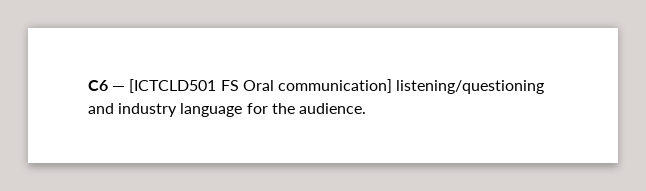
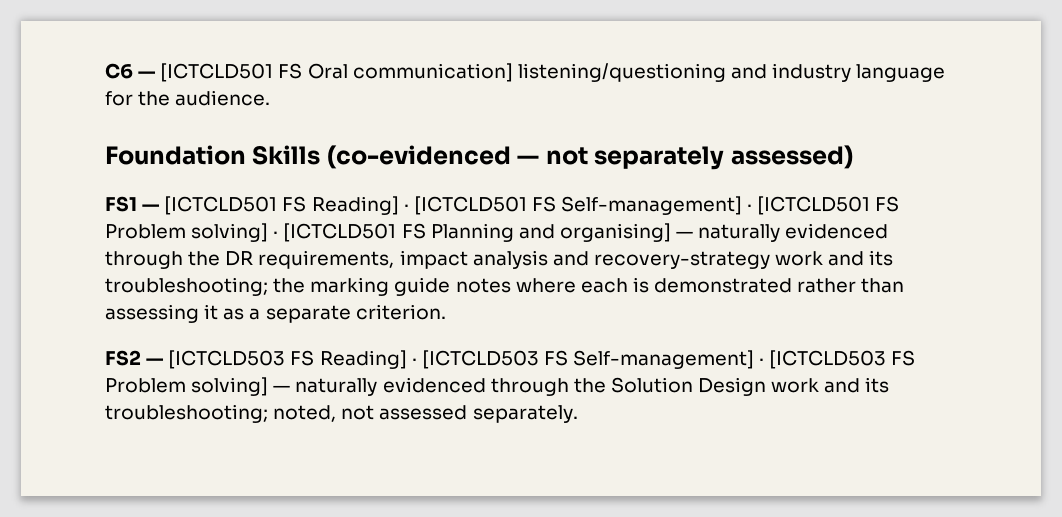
+ Foundation Skills (co-evidenced — not separately assessed)
+ FS1 — [ICTCLD501 FS Reading] · [ICTCLD501 FS Self-management] · [ICTCLD501 FS Problem solving] · [ICTCLD501 FS Planning and organising] — naturally evidenced through the DR requirements, impact analysis and recovery-strategy work and its troubleshooting; the marking guide notes where each is demonstrated rather than assessing it as a separate criterion.
+ FS2 — [ICTCLD503 FS Reading] · [ICTCLD503 FS Self-management] · [ICTCLD503 FS Problem solving] — naturally evidenced through the Solution Design work and its troubleshooting; noted, not assessed separately.

